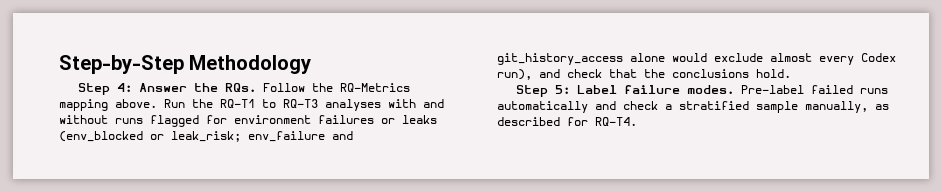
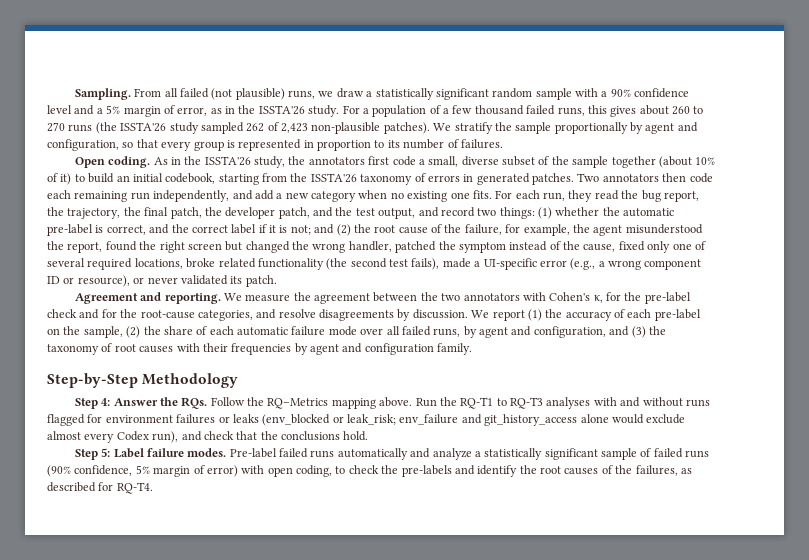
+ Sampling. From all failed (not plausible) runs, we draw a statistically significant random sample with a 90% confidence level and a 5% margin of error, as in the ISSTA'26 study. For a population of a few thousand failed runs, this gives about 260 to 270 runs (the ISSTA'26 study sampled 262 of 2,423 non-plausible patches). We stratify the sample proportionally by agent and configuration, so that every group is represented in proportion to its number of failures.
+ Open coding. As in the ISSTA'26 study, the annotators first code a small, diverse subset of the sample together (about 10% of it) to build an initial codebook, starting from the ISSTA'26 taxonomy of errors in generated patches. Two annotators then code each remaining run independently, and add a new category when no existing one fits. For each run, they read the bug report, the trajectory, the final patch, the developer patch, and the test output, and record two things: (1) whether the automatic pre-label is correct, and the correct label if it is not; and (2) the root cause of the failure, for example, the agent misunderstood the report, found the right screen but changed the wrong handler, patched the symptom instead of the cause, fixed only one of several required locations, broke related functionality (the second test fails), made a UI-specific error (e.g., a wrong component ID or resource), or never validated its patch.
+ Agreement and reporting. We measure the agreement between the two annotators with Cohen's κ, for the pre-label check and for the root-cause categories, and resolve disagreements by discussion. We report (1) the accuracy of each pre-label on the sample, (2) the share of each automatic failure mode over all failed runs, by agent and configuration, and (3) the taxonomy of root causes with their frequencies by agent and configuration family.
- Pre-label failed runs automatically and check a stratified sample manually, as described for RQ-T4.
+ Pre-label failed runs automatically and analyze a statistically significant sample of failed runs (90% confidence, 5% margin of error) with open coding, to check the pre-labels and identify the root causes of the failures, as described for RQ-T4.

